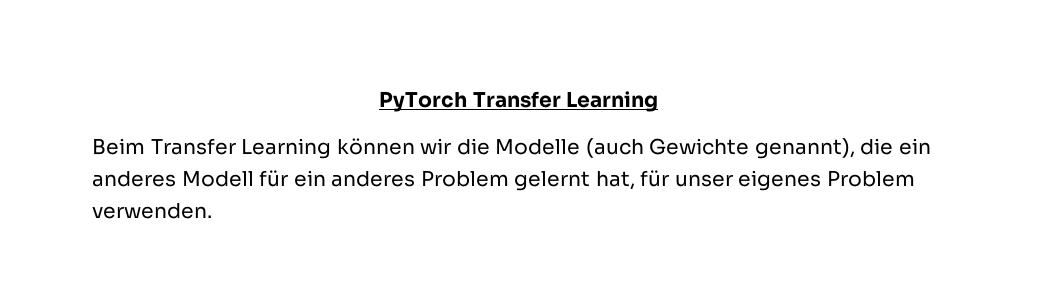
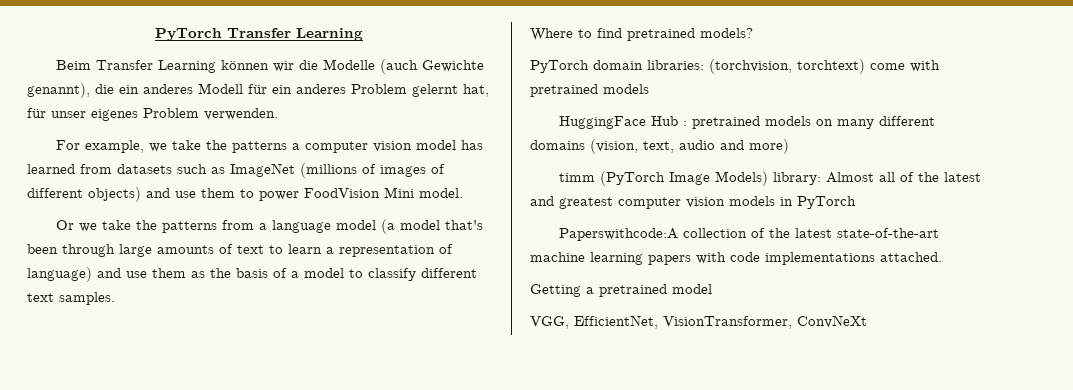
+ For example, we take the patterns a computer vision model has learned from datasets such as ImageNet (millions of images of different objects) and use them to power FoodVision Mini model.
+ Or we take the patterns from a language model (a model that's been through large amounts of text to learn a representation of language) and use them as the basis of a model to classify different text samples.
+ Where to find pretrained models?
+ PyTorch domain libraries: (torchvision, torchtext) come with pretrained models
+ HuggingFace Hub : pretrained models on many different domains (vision, text, audio and more)
+ timm (PyTorch Image Models) library: Almost all of the latest and greatest computer vision models in PyTorch
+ Paperswithcode:A collection of the latest state-of-the-art machine learning papers with code implementations attached.
+ Getting a pretrained model
+ VGG, EfficientNet, VisionTransformer, ConvNeXt

